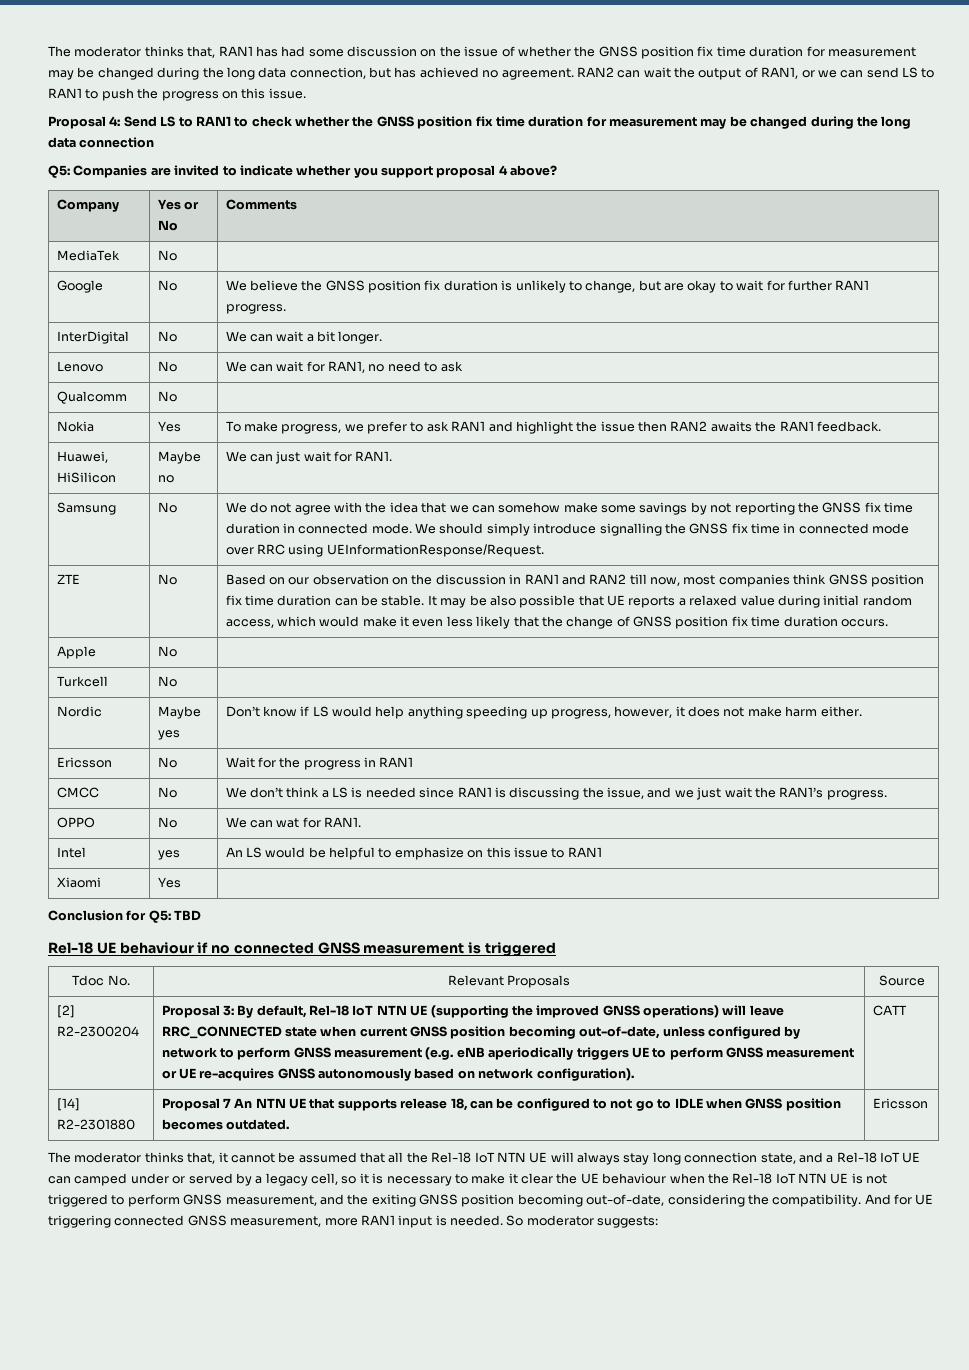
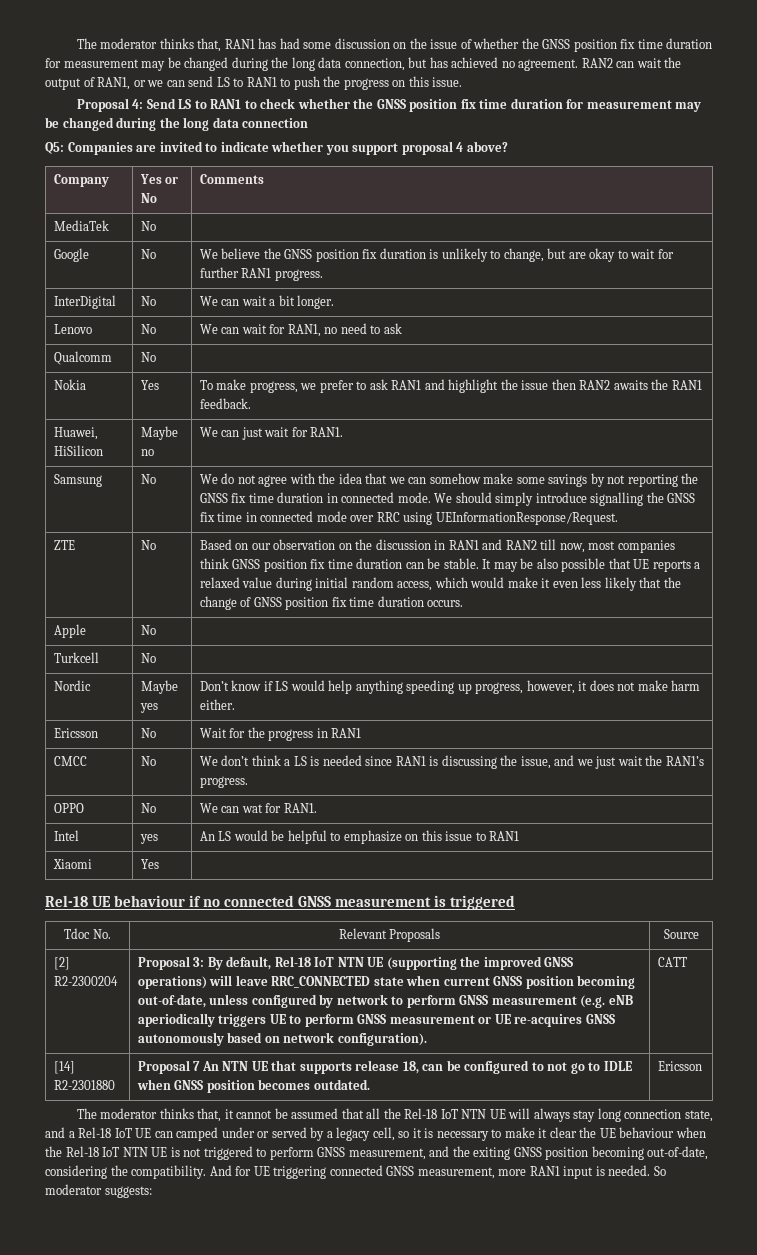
- Conclusion for Q5: TBD

